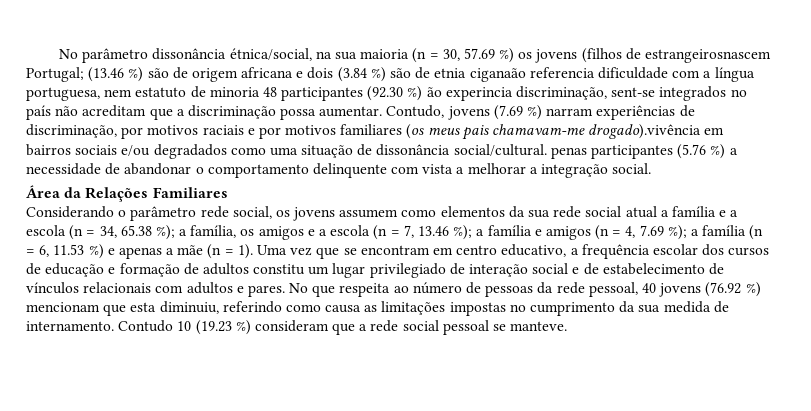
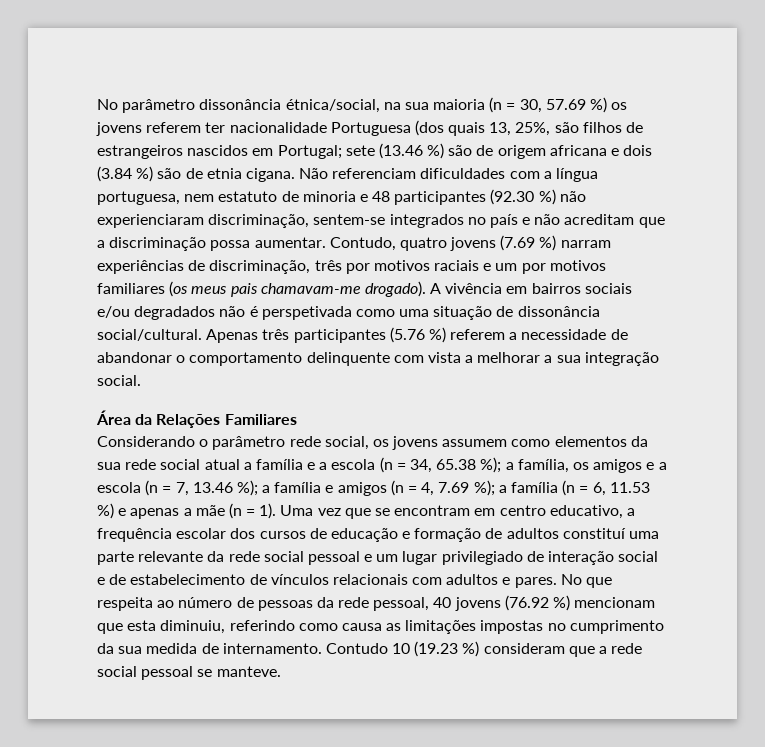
- No parâmetro dissonância étnica/social, na sua maioria (n = 30, 57.69 %) os jovens (filhos de estrangeirosnascem Portugal; (13.46 %) são de origem africana e dois (3.84 %) são de etnia ciganaão referencia dificuldade com a língua portuguesa, nem estatuto de minoria 48 participantes (92.30 %) ão experincia discriminação, sent-se integrados no país não acreditam que a discriminação possa aumentar.
+ No parâmetro dissonância étnica/social, na sua maioria (n = 30, 57.69 %) os jovens referem ter nacionalidade Portuguesa (dos quais 13, 25%, são filhos de estrangeiros nascidos em Portugal; sete (13.46 %) são de origem africana e dois (3.84 %) são de etnia cigana. Não referenciam dificuldades com a língua portuguesa, nem estatuto de minoria e 48 participantes (92.30 %) não experienciaram discriminação, sentem-se integrados no país e não acreditam que a discriminação possa aumentar.
- Contudo, jovens (7.69 %) narram experiências de discriminação, por motivos raciais e por motivos familiares (os meus pais chamavam-me drogado).vivência em bairros sociais e/ou degradados como uma situação de dissonância social/cultural. penas participantes (5.76 %) a necessidade de abandonar o comportamento delinquente com vista a melhorar a integração social.
+ Contudo, quatro jovens (7.69 %) narram experiências de discriminação, três por motivos raciais e um por motivos familiares (os meus pais chamavam-me drogado). A vivência em bairros sociais e/ou degradados não é perspetivada como uma situação de dissonância social/cultural. Apenas três participantes (5.76 %) referem a necessidade de abandonar o comportamento delinquente com vista a melhorar a sua integração social.
- Uma vez que se encontram em centro educativo, a frequência escolar dos cursos de educação e formação de adultos constitu um lugar privilegiado de interação social e de estabelecimento de vínculos relacionais com adultos e pares.
+ Uma vez que se encontram em centro educativo, a frequência escolar dos cursos de educação e formação de adultos constituí uma parte relevante da rede social pessoal e um lugar privilegiado de interação social e de estabelecimento de vínculos relacionais com adultos e pares.

